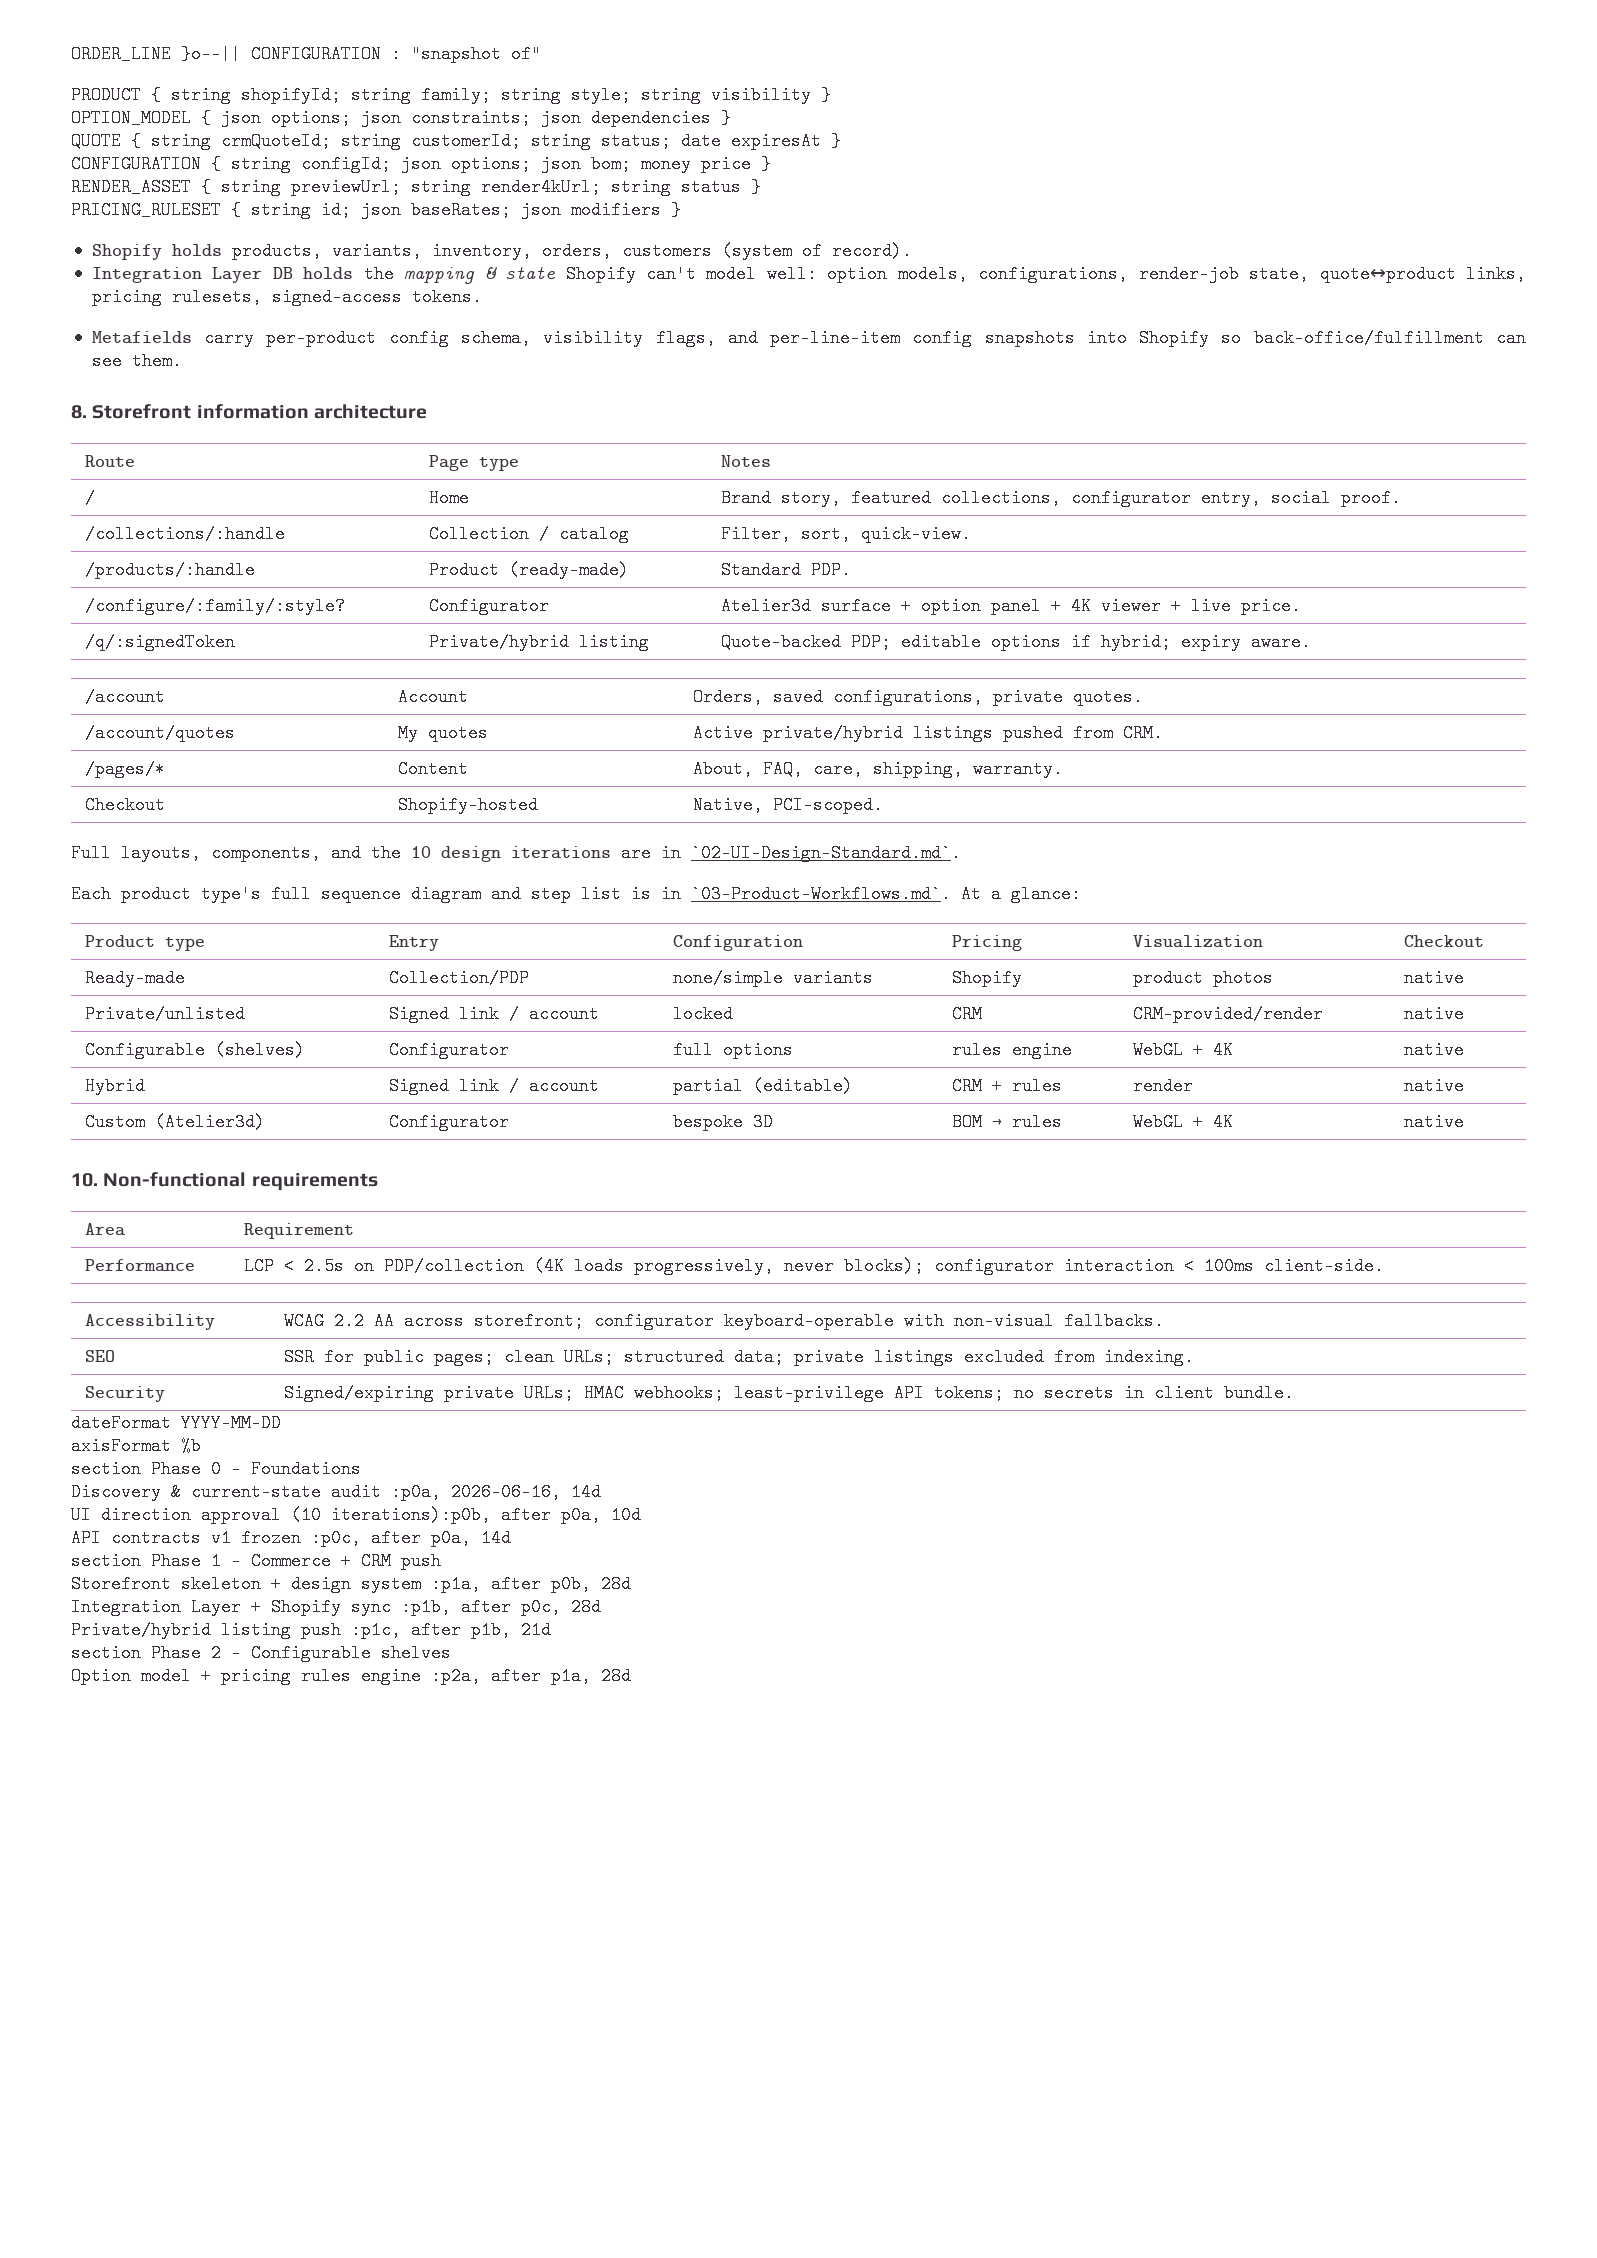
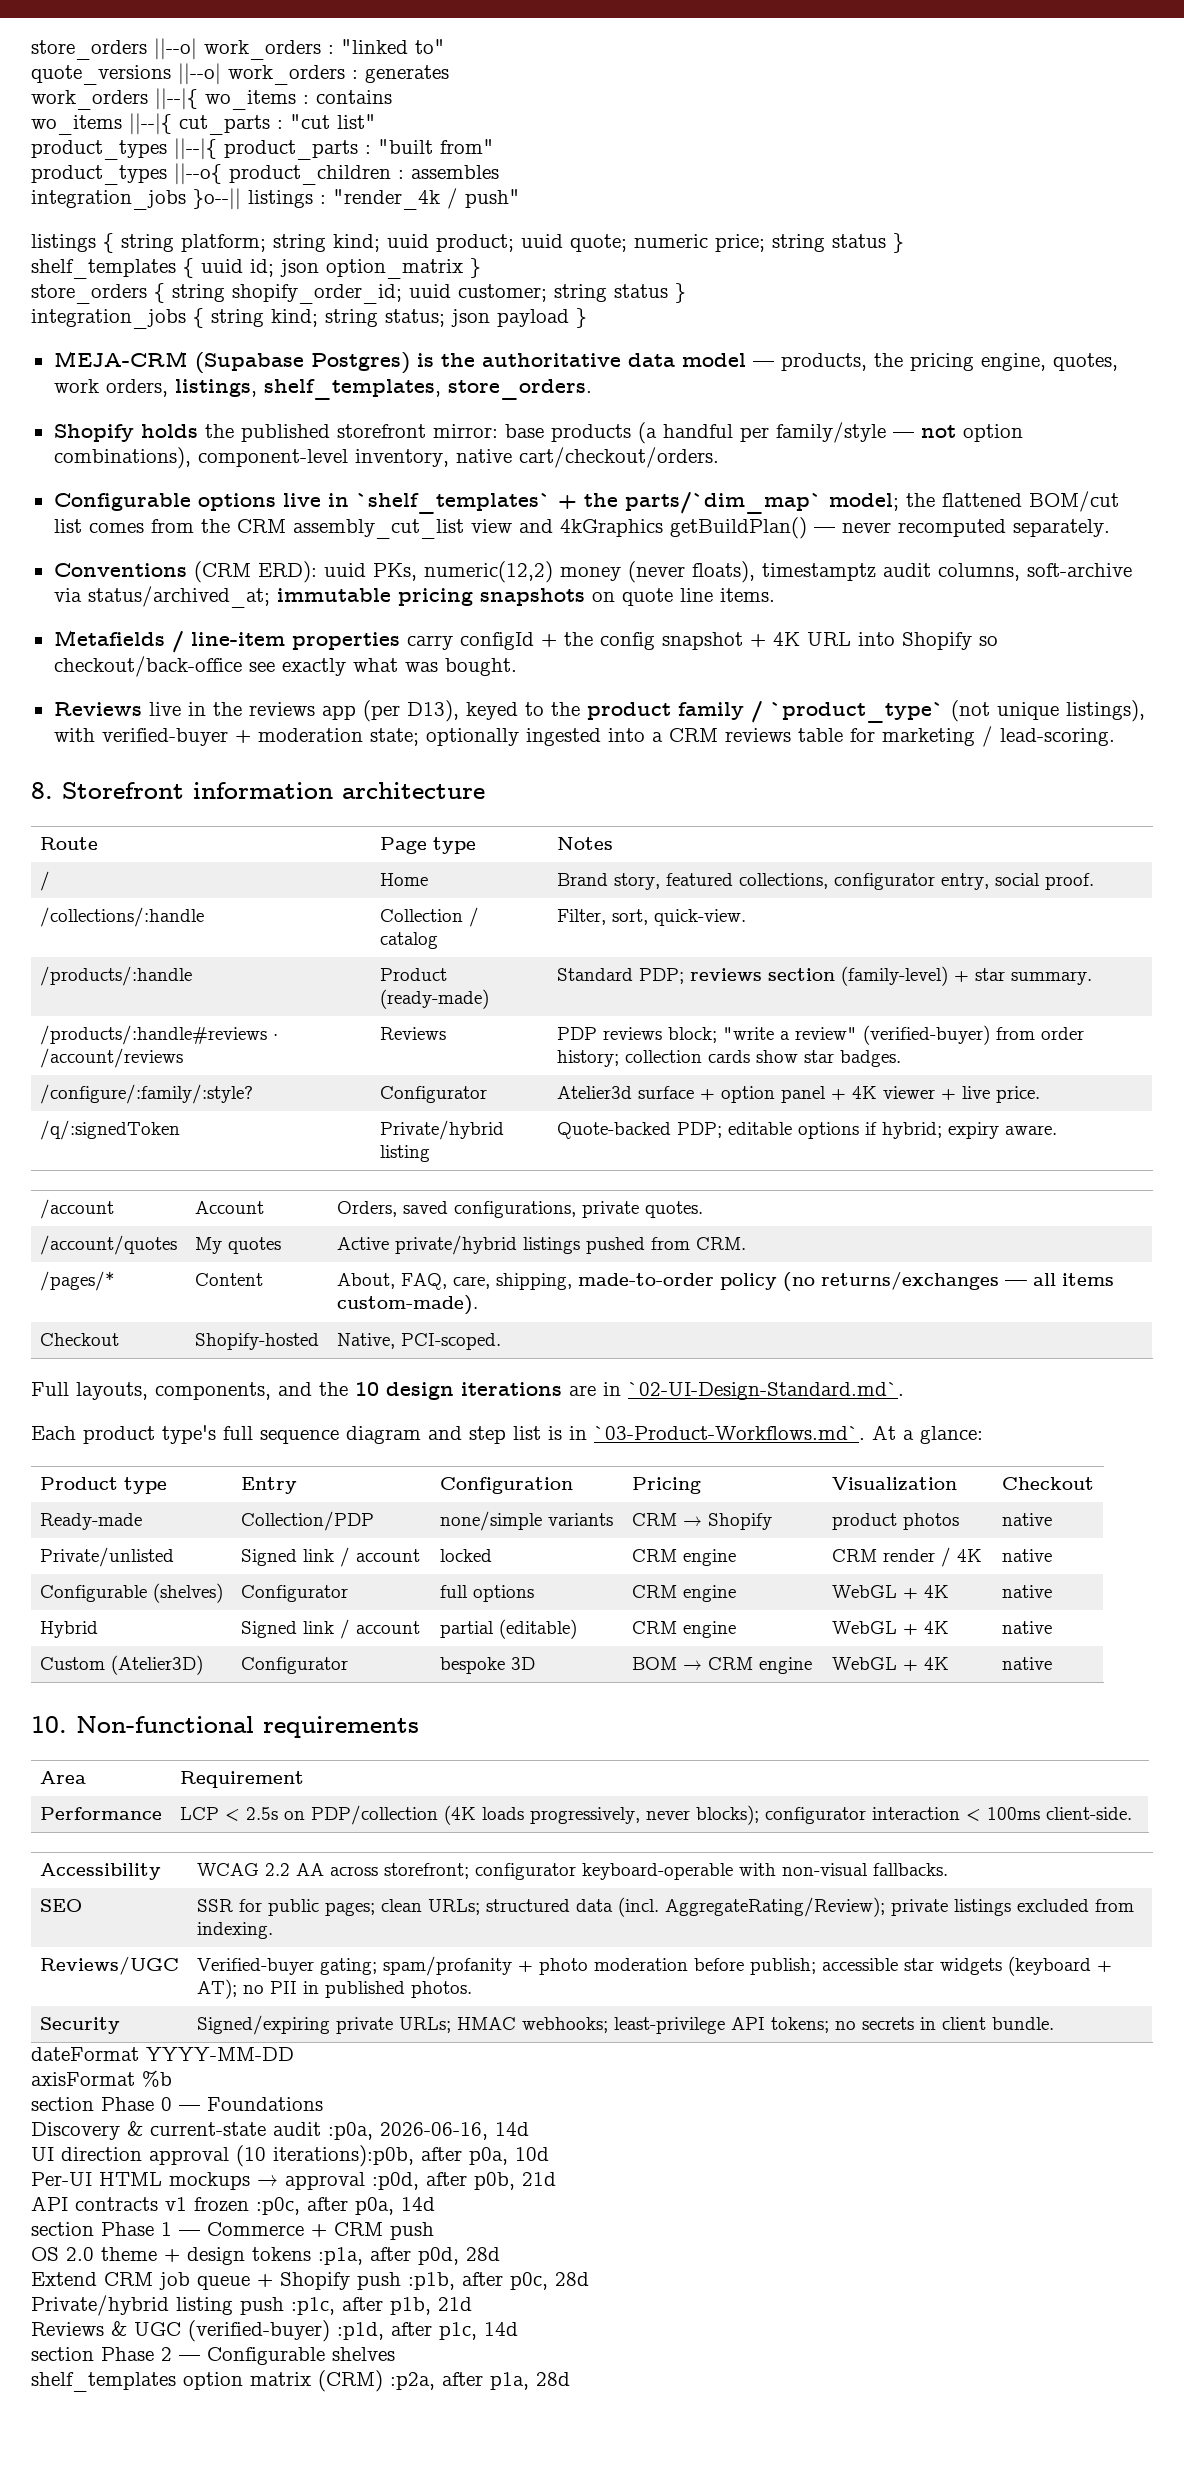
- ORDER_LINE }o--|| CONFIGURATION : "snapshot of"
- PRODUCT { string shopifyId; string family; string style; string visibility }
- OPTION_MODEL { json options; json constraints; json dependencies }
- QUOTE { string crmQuoteId; string customerId; string status; date expiresAt }
- CONFIGURATION { string configId; json options; json bom; money price }
- RENDER_ASSET { string previewUrl; string render4kUrl; string status }
- PRICING_RULESET { string id; json baseRates; json modifiers }
- Shopify holds products, variants, inventory, orders, customers (system of record).
- Integration Layer DB holds the mapping & state Shopify can't model well: option models, configurations, render-job state, quote↔product links, pricing rulesets, signed-access tokens.
- Metafields carry per-product config schema, visibility flags, and per-line-item config snapshots into Shopify so back-office/fulfillment can see them.
+ store_orders ||--o| work_orders : "linked to"
+ quote_versions ||--o| work_orders : generates
+ work_orders ||--|{ wo_items : contains
+ wo_items ||--|{ cut_parts : "cut list"
+ product_types ||--|{ product_parts : "built from"
+ product_types ||--o{ product_children : assembles
+ integration_jobs }o--|| listings : "render_4k / push"
+ listings { string platform; string kind; uuid product; uuid quote; numeric price; string status }
+ shelf_templates { uuid id; json option_matrix }
+ store_orders { string shopify_order_id; uuid customer; string status }
+ integration_jobs { string kind; string status; json payload }
+ MEJA‑CRM (Supabase Postgres) is the authoritative data model — products, the pricing engine, quotes, work orders, listings, shelf_templates, store_orders.
+ Shopify holds the published storefront mirror: base products (a handful per family/style — not option combinations), component-level inventory, native cart/checkout/orders.
+ Configurable options live in `shelf_templates` + the parts/`dim_map` model; the flattened BOM/cut list comes from the CRM assembly_cut_list view and 4kGraphics getBuildPlan() — never recomputed separately.
+ Conventions (CRM ERD): uuid PKs, numeric(12,2) money (never floats), timestamptz audit columns, soft-archive via status/archived_at; immutable pricing snapshots on quote line items.
+ Metafields / line-item properties carry configId + the config snapshot + 4K URL into Shopify so checkout/back-office see exactly what was bought.
+ Reviews live in the reviews app (per D13), keyed to the product family / `product_type` (not unique listings), with verified-buyer + moderation state; optionally ingested into a CRM reviews table for marketing / lead-scoring.
- /products/:handle | Product (ready-made) | Standard PDP.
+ /products/:handle | Product (ready-made) | Standard PDP; reviews section (family-level) + star summary.
+ /products/:handle#reviews · /account/reviews | Reviews | PDP reviews block; "write a review" (verified-buyer) from order history; collection cards show star badges.
- /pages/* | Content | About, FAQ, care, shipping, warranty.
+ /pages/* | Content | About, FAQ, care, shipping, made-to-order policy (no returns/exchanges — all items custom-made).
- Ready-made | Collection/PDP | none/simple variants | Shopify | product photos | native
+ Ready-made | Collection/PDP | none/simple variants | CRM → Shopify | product photos | native
- Private/unlisted | Signed link / account | locked | CRM | CRM-provided/render | native
+ Private/unlisted | Signed link / account | locked | CRM engine | CRM render / 4K | native
- Configurable (shelves) | Configurator | full options | rules engine | WebGL + 4K | native
+ Configurable (shelves) | Configurator | full options | CRM engine | WebGL + 4K | native
- Hybrid | Signed link / account | partial (editable) | CRM + rules | render | native
+ Hybrid | Signed link / account | partial (editable) | CRM engine | WebGL + 4K | native
- Custom (Atelier3d) | Configurator | bespoke 3D | BOM → rules | WebGL + 4K | native
+ Custom (Atelier3D) | Configurator | bespoke 3D | BOM → CRM engine | WebGL + 4K | native
- SEO | SSR for public pages; clean URLs; structured data; private listings excluded from indexing.
+ SEO | SSR for public pages; clean URLs; structured data (incl. AggregateRating/Review); private listings excluded from indexing.
+ Reviews/UGC | Verified-buyer gating; spam/profanity + photo moderation before publish; accessible star widgets (keyboard + AT); no PII in published photos.
+ Per-UI HTML mockups → approval :p0d, after p0b, 21d
- Storefront skeleton + design system :p1a, after p0b, 28d
- Integration Layer + Shopify sync :p1b, after p0c, 28d
+ OS 2.0 theme + design tokens :p1a, after p0d, 28d
+ Extend CRM job queue + Shopify push :p1b, after p0c, 28d
+ Reviews & UGC (verified-buyer) :p1d, after p1c, 14d
- Option model + pricing rules engine :p2a, after p1a, 28d
+ shelf_templates option matrix (CRM) :p2a, after p1a, 28d

